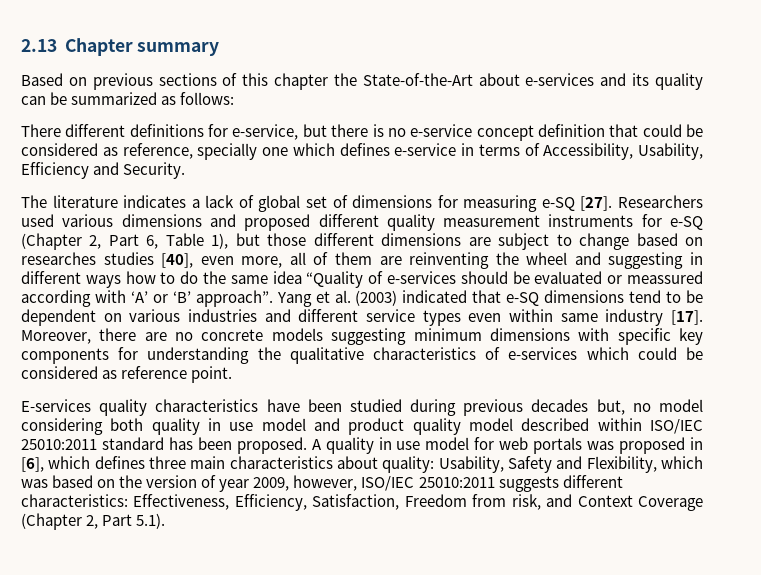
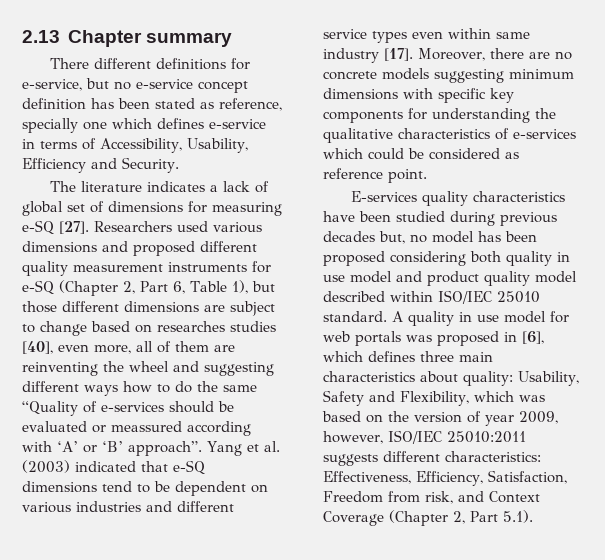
- Based on previous sections of this chapter the State-of-the-Art about e-services and its quality can be summarized as follows:
- There different definitions for e-service, but there is no e-service concept definition that could be considered as reference, specially one which defines e-service in terms of Accessibility, Usability, Efficiency and Security.
+ There different definitions for e-service, but no e-service concept definition has been stated as reference, specially one which defines e-service in terms of Accessibility, Usability, Efficiency and Security.
- Researchers used various dimensions and proposed different quality measurement instruments for e-SQ (Chapter 2, Part 6, Table 1), but those different dimensions are subject to change based on researches studies [40], even more, all of them are reinventing the wheel and suggesting in different ways how to do the same idea “Quality of e-services should be evaluated or meassured according with ‘A’ or ‘B’ approach”.
+ Researchers used various dimensions and proposed different quality measurement instruments for e-SQ (Chapter 2, Part 6, Table 1), but those different dimensions are subject to change based on researches studies [40], even more, all of them are reinventing the wheel and suggesting different ways how to do the same “Quality of e-services should be evaluated or meassured according with ‘A’ or ‘B’ approach”.
- E-services quality characteristics have been studied during previous decades but, no model considering both quality in use model and product quality model described within ISO/IEC 25010:2011 standard has been proposed.
+ E-services quality characteristics have been studied during previous decades but, no model has been proposed considering both quality in use model and product quality model described within ISO/IEC 25010 standard.

